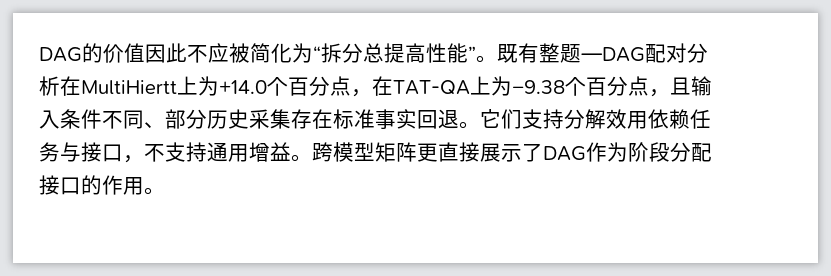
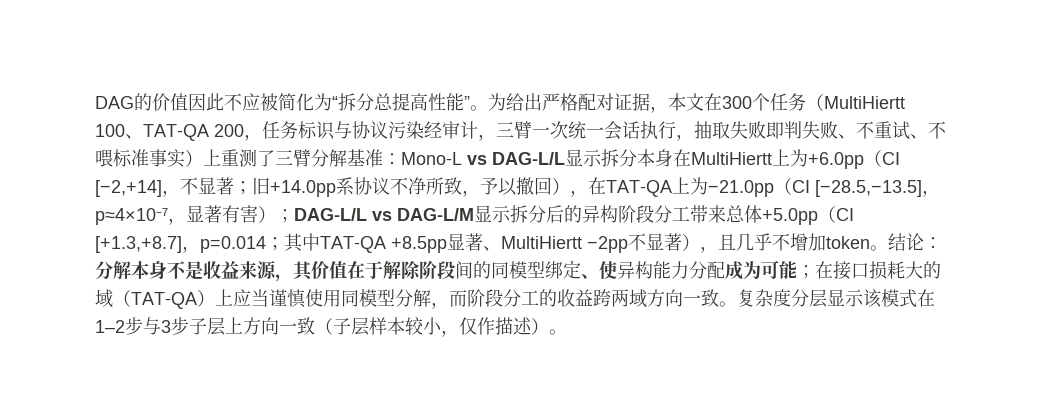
- 既有整题—DAG配对分析在MultiHiertt上为+14.0个百分点，在TAT-QA上为−9.38个百分点，且输入条件不同、部分历史采集存在标准事实回退。它们支持分解效用依赖任务与接口，不支持通用增益。跨模型矩阵更直接展示了DAG作为阶段分配接口的作用。
+ 为给出严格配对证据，本文在300个任务（MultiHiertt 100、TAT-QA 200，任务标识与协议污染经审计，三臂一次统一会话执行，抽取失败即判失败、不重试、不喂标准事实）上重测了三臂分解基准：Mono-L vs DAG-L/L显示拆分本身在MultiHiertt上为+6.0pp（CI [−2,+14]，不显著；旧+14.0pp系协议不净所致，予以撤回），在TAT-QA上为−21.0pp（CI [−28.5,−13.5]，p≈4×10⁻⁷，显著有害）；DAG-L/L vs DAG-L/M显示拆分后的异构阶段分工带来总体+5.0pp（CI [+1.3,+8.7]，p=0.014；其中TAT-QA +8.5pp显著、MultiHiertt −2pp不显著），且几乎不增加token。结论：分解本身不是收益来源，其价值在于解除阶段间的同模型绑定、使异构能力分配成为可能；在接口损耗大的域（TAT-QA）上应当谨慎使用同模型分解，而阶段分工的收益跨两域方向一致。复杂度分层显示该模式在1–2步与3步子层上方向一致（子层样本较小，仅作描述）。

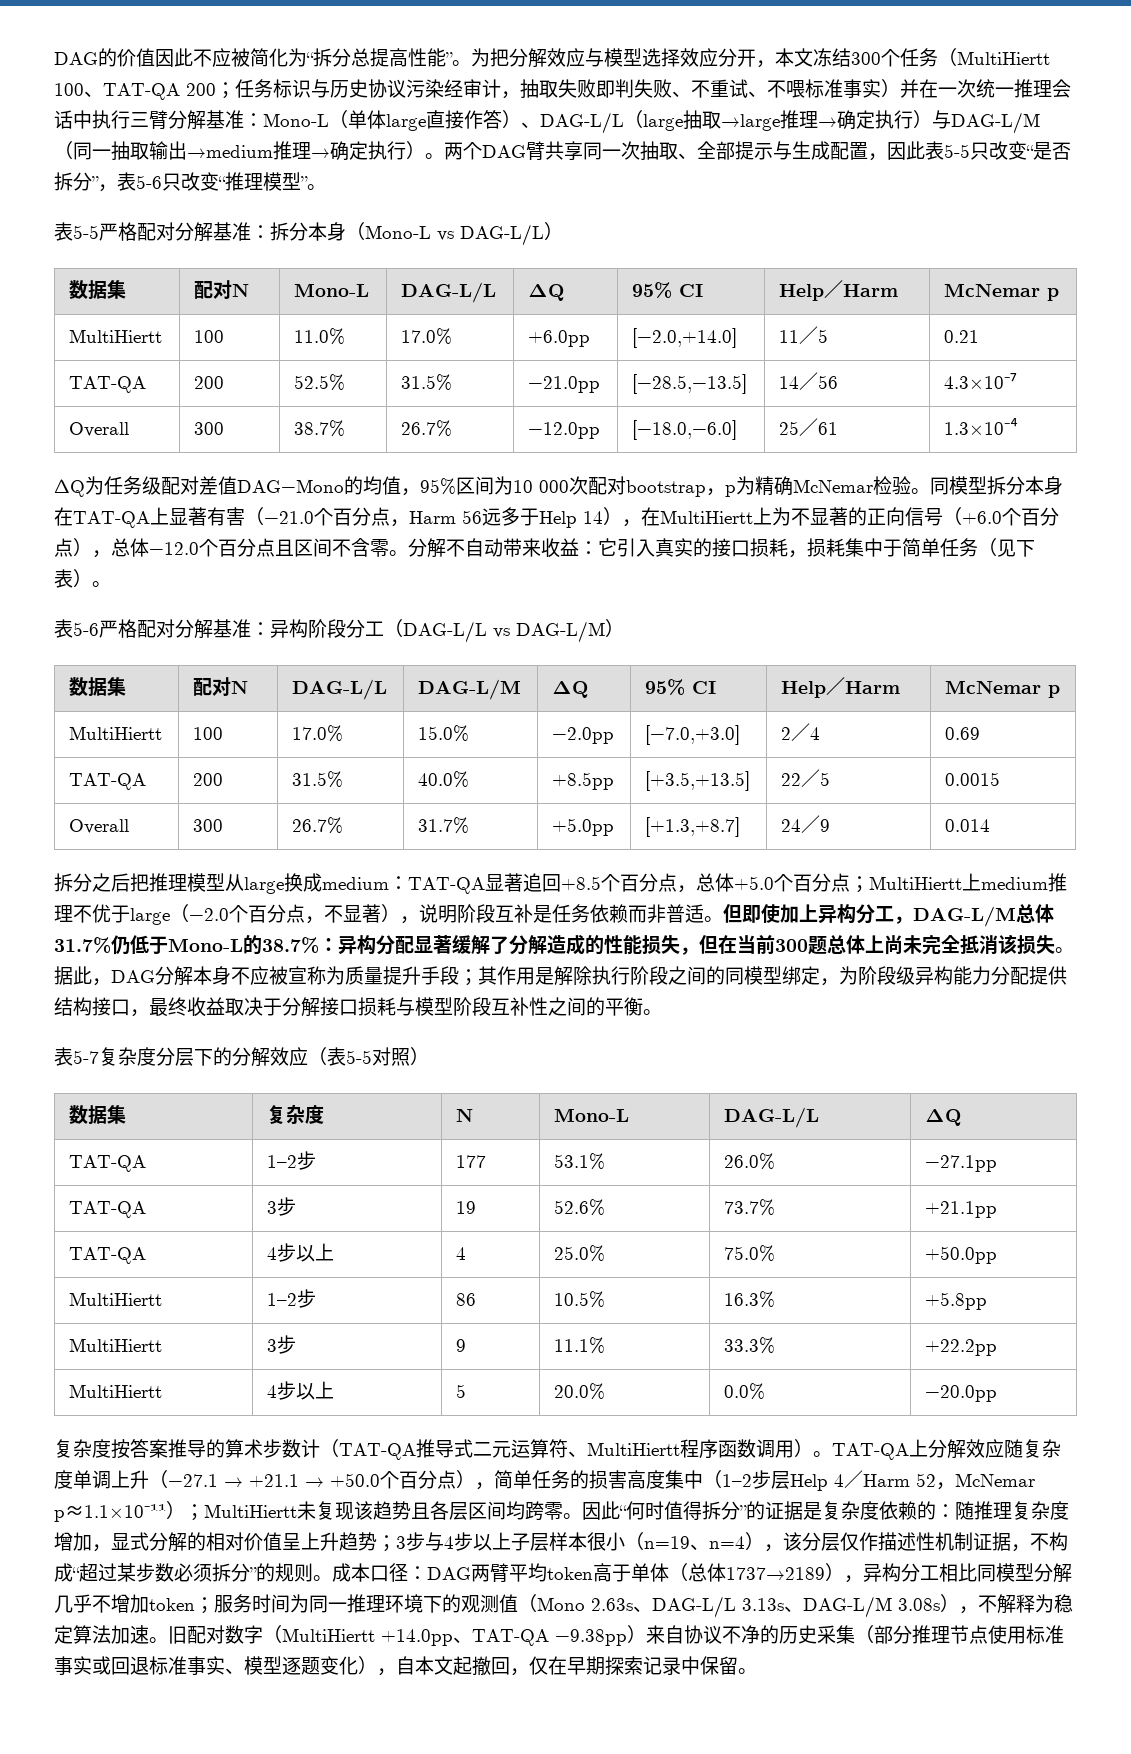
- 为给出严格配对证据，本文在300个任务（MultiHiertt 100、TAT-QA 200，任务标识与协议污染经审计，三臂一次统一会话执行，抽取失败即判失败、不重试、不喂标准事实）上重测了三臂分解基准：Mono-L vs DAG-L/L显示拆分本身在MultiHiertt上为+6.0pp（CI [−2,+14]，不显著；旧+14.0pp系协议不净所致，予以撤回），在TAT-QA上为−21.0pp（CI [−28.5,−13.5]，p≈4×10⁻⁷，显著有害）；DAG-L/L vs DAG-L/M显示拆分后的异构阶段分工带来总体+5.0pp（CI [+1.3,+8.7]，p=0.014；其中TAT-QA +8.5pp显著、MultiHiertt −2pp不显著），且几乎不增加token。结论：分解本身不是收益来源，其价值在于解除阶段间的同模型绑定、使异构能力分配成为可能；在接口损耗大的域（TAT-QA）上应当谨慎使用同模型分解，而阶段分工的收益跨两域方向一致。复杂度分层显示该模式在1–2步与3步子层上方向一致（子层样本较小，仅作描述）。
+ 为把分解效应与模型选择效应分开，本文冻结300个任务（MultiHiertt 100、TAT-QA 200；任务标识与历史协议污染经审计，抽取失败即判失败、不重试、不喂标准事实）并在一次统一推理会话中执行三臂分解基准：Mono-L（单体large直接作答）、DAG-L/L（large抽取→large推理→确定执行）与DAG-L/M（同一抽取输出→medium推理→确定执行）。两个DAG臂共享同一次抽取、全部提示与生成配置，因此表5-5只改变“是否拆分”，表5-6只改变“推理模型”。
+ 表5-5严格配对分解基准：拆分本身（Mono-L vs DAG-L/L）
+ 数据集 | 配对N | Mono-L | DAG-L/L | ΔQ | 95% CI | Help／Harm | McNemar p
+ MultiHiertt | 100 | 11.0% | 17.0% | +6.0pp | [−2.0,+14.0] | 11／5 | 0.21
+ TAT-QA | 200 | 52.5% | 31.5% | −21.0pp | [−28.5,−13.5] | 14／56 | 4.3×10⁻⁷
+ Overall | 300 | 38.7% | 26.7% | −12.0pp | [−18.0,−6.0] | 25／61 | 1.3×10⁻⁴
+ ΔQ为任务级配对差值DAG−Mono的均值，95%区间为10 000次配对bootstrap，p为精确McNemar检验。同模型拆分本身在TAT-QA上显著有害（−21.0个百分点，Harm 56远多于Help 14），在MultiHiertt上为不显著的正向信号（+6.0个百分点），总体−12.0个百分点且区间不含零。分解不自动带来收益：它引入真实的接口损耗，损耗集中于简单任务（见下表）。
+ 表5-6严格配对分解基准：异构阶段分工（DAG-L/L vs DAG-L/M）
+ 数据集 | 配对N | DAG-L/L | DAG-L/M | ΔQ | 95% CI | Help／Harm | McNemar p
+ MultiHiertt | 100 | 17.0% | 15.0% | −2.0pp | [−7.0,+3.0] | 2／4 | 0.69
+ TAT-QA | 200 | 31.5% | 40.0% | +8.5pp | [+3.5,+13.5] | 22／5 | 0.0015
+ Overall | 300 | 26.7% | 31.7% | +5.0pp | [+1.3,+8.7] | 24／9 | 0.014
+ 拆分之后把推理模型从large换成medium：TAT-QA显著追回+8.5个百分点，总体+5.0个百分点；MultiHiertt上medium推理不优于large（−2.0个百分点，不显著），说明阶段互补是任务依赖而非普适。但即使加上异构分工，DAG-L/M总体31.7%仍低于Mono-L的38.7%：异构分配显著缓解了分解造成的性能损失，但在当前300题总体上尚未完全抵消该损失。据此，DAG分解本身不应被宣称为质量提升手段；其作用是解除执行阶段之间的同模型绑定，为阶段级异构能力分配提供结构接口，最终收益取决于分解接口损耗与模型阶段互补性之间的平衡。
+ 表5-7复杂度分层下的分解效应（表5-5对照）
+ 数据集 | 复杂度 | N | Mono-L | DAG-L/L | ΔQ
+ TAT-QA | 1–2步 | 177 | 53.1% | 26.0% | −27.1pp
+ TAT-QA | 3步 | 19 | 52.6% | 73.7% | +21.1pp
+ TAT-QA | 4步以上 | 4 | 25.0% | 75.0% | +50.0pp
+ MultiHiertt | 1–2步 | 86 | 10.5% | 16.3% | +5.8pp
+ MultiHiertt | 3步 | 9 | 11.1% | 33.3% | +22.2pp
+ MultiHiertt | 4步以上 | 5 | 20.0% | 0.0% | −20.0pp
+ 复杂度按答案推导的算术步数计（TAT-QA推导式二元运算符、MultiHiertt程序函数调用）。TAT-QA上分解效应随复杂度单调上升（−27.1 → +21.1 → +50.0个百分点），简单任务的损害高度集中（1–2步层Help 4／Harm 52，McNemar p≈1.1×10⁻¹¹）；MultiHiertt未复现该趋势且各层区间均跨零。因此“何时值得拆分”的证据是复杂度依赖的：随推理复杂度增加，显式分解的相对价值呈上升趋势；3步与4步以上子层样本很小（n=19、n=4），该分层仅作描述性机制证据，不构成“超过某步数必须拆分”的规则。成本口径：DAG两臂平均token高于单体（总体1737→2189），异构分工相比同模型分解几乎不增加token；服务时间为同一推理环境下的观测值（Mono 2.63s、DAG-L/L 3.13s、DAG-L/M 3.08s），不解释为稳定算法加速。旧配对数字（MultiHiertt +14.0pp、TAT-QA −9.38pp）来自协议不净的历史采集（部分推理节点使用标准事实或回退标准事实、模型逐题变化），自本文起撤回，仅在早期探索记录中保留。

